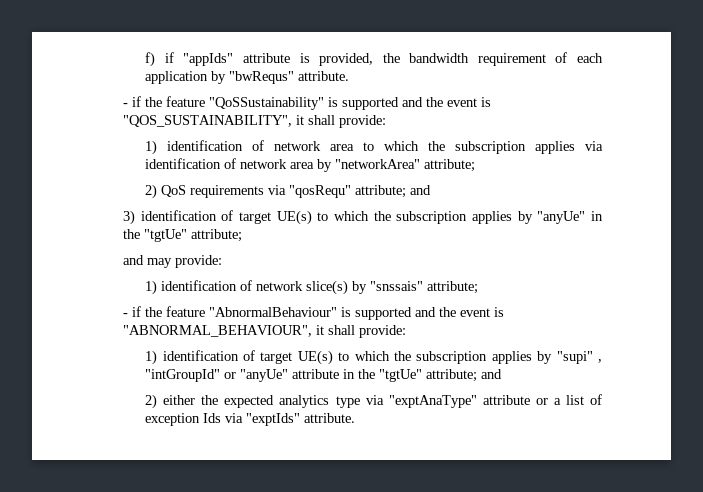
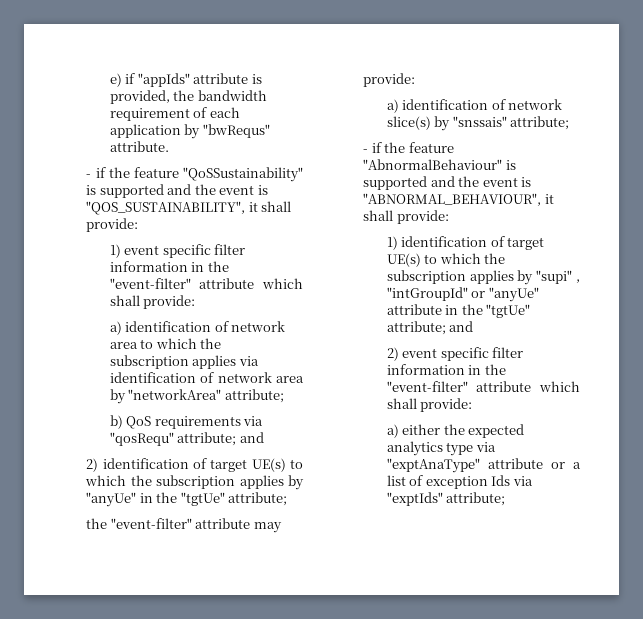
- f) if "appIds" attribute is provided, the bandwidth requirement of each application by "bwRequs" attribute.
+ e) if "appIds" attribute is provided, the bandwidth requirement of each application by "bwRequs" attribute.
- 1) identification of network area to which the subscription applies via identification of network area by "networkArea" attribute;
+ 1) event specific filter information in the "event-filter" attribute which shall provide:
+ a) identification of network area to which the subscription applies via identification of network area by "networkArea" attribute;
- 2) QoS requirements via "qosRequ" attribute; and
+ b) QoS requirements via "qosRequ" attribute; and
- 3) identification of target UE(s) to which the subscription applies by "anyUe" in the "tgtUe" attribute;
+ 2) identification of target UE(s) to which the subscription applies by "anyUe" in the "tgtUe" attribute;
- and may provide:
+ the "event-filter" attribute may provide:
- 1) identification of network slice(s) by "snssais" attribute;
+ a) identification of network slice(s) by "snssais" attribute;
- 2) either the expected analytics type via "exptAnaType" attribute or a list of exception Ids via "exptIds" attribute.
+ 2) event specific filter information in the "event-filter" attribute which shall provide:
+ a) either the expected analytics type via "exptAnaType" attribute or a list of exception Ids via "exptIds" attribute;

